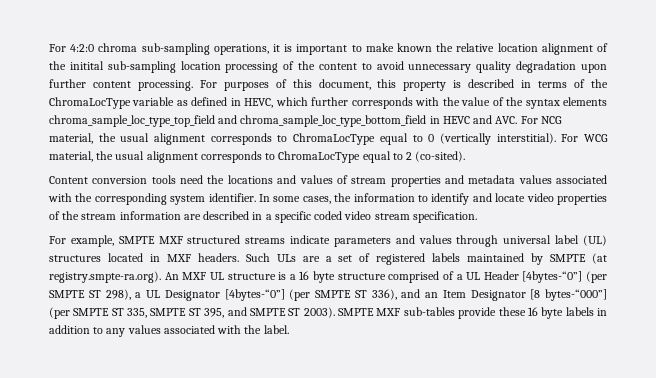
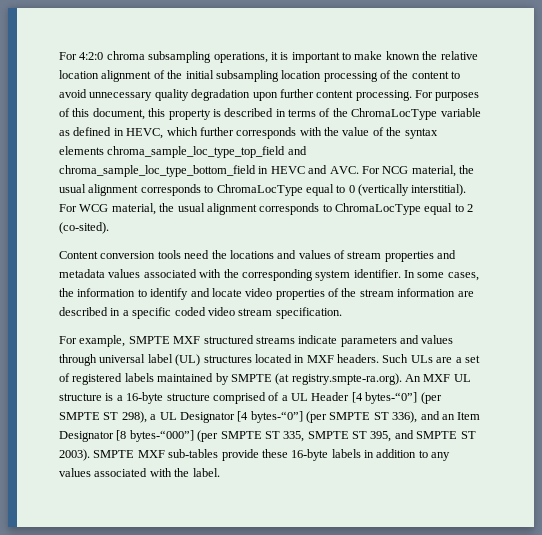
- For 4:2:0 chroma sub-sampling operations, it is important to make known the relative location alignment of the initital sub-sampling location processing of the content to avoid unnecessary quality degradation upon further content processing.
+ For 4:2:0 chroma subsampling operations, it is important to make known the relative location alignment of the initial subsampling location processing of the content to avoid unnecessary quality degradation upon further content processing.
- Such ULs are a set of registered labels maintained by SMPTE (at registry.smpte-ra.org). An MXF UL structure is a 16 byte structure comprised of a UL Header [4bytes-“0”] (per SMPTE ST 298), a UL Designator [4bytes-“0”] (per SMPTE ST 336), and an Item Designator [8 bytes-“000”] (per SMPTE ST 335, SMPTE ST 395, and SMPTE ST 2003).
+ Such ULs are a set of registered labels maintained by SMPTE (at registry.smpte-ra.org). An MXF UL structure is a 16-byte structure comprised of a UL Header [4 bytes-“0”] (per SMPTE ST 298), a UL Designator [4 bytes-“0”] (per SMPTE ST 336), and an Item Designator [8 bytes-“000”] (per SMPTE ST 335, SMPTE ST 395, and SMPTE ST 2003).
- SMPTE MXF sub-tables provide these 16 byte labels in addition to any values associated with the label.
+ SMPTE MXF sub-tables provide these 16-byte labels in addition to any values associated with the label.

